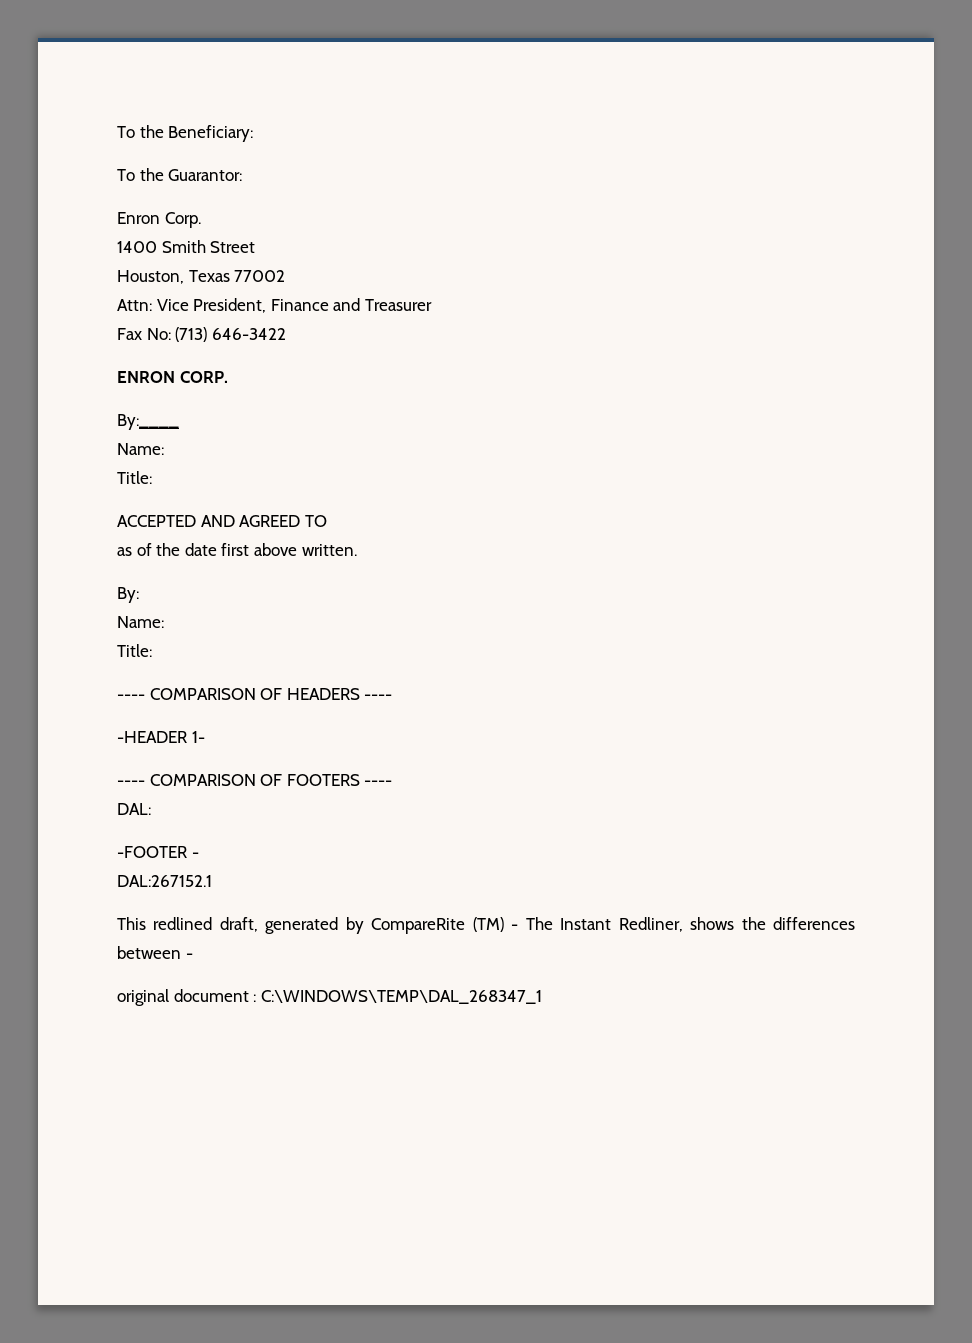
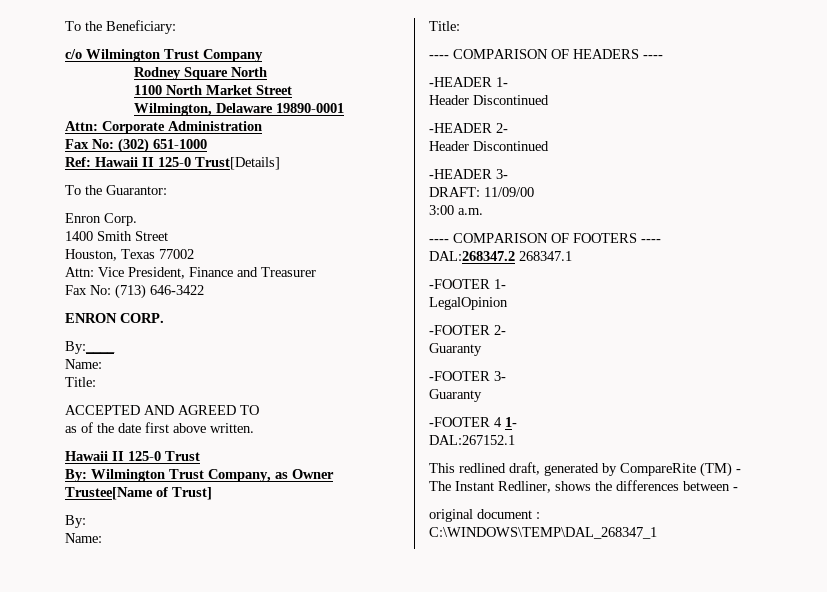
+ c/o Wilmington Trust Company
+ Rodney Square North
+ 1100 North Market Street
+ Wilmington, Delaware 19890-0001
+ Attn: Corporate Administration
+ Fax No: (302) 651-1000
+ Ref: Hawaii II 125-0 Trust[Details]
+ Hawaii II 125-0 Trust
+ By: Wilmington Trust Company, as Owner Trustee[Name of Trust]
  -HEADER 1-
+ Header Discontinued
+ -HEADER 2-
+ Header Discontinued
+ -HEADER 3-
+ DRAFT: 11/09/00
+ 3:00 a.m.
- DAL:
- -FOOTER -
+ DAL:268347.2 268347.1
+ -FOOTER 1-
+ LegalOpinion
+ -FOOTER 2-
+ Guaranty
+ -FOOTER 3-
+ Guaranty
+ -FOOTER 4 1-

